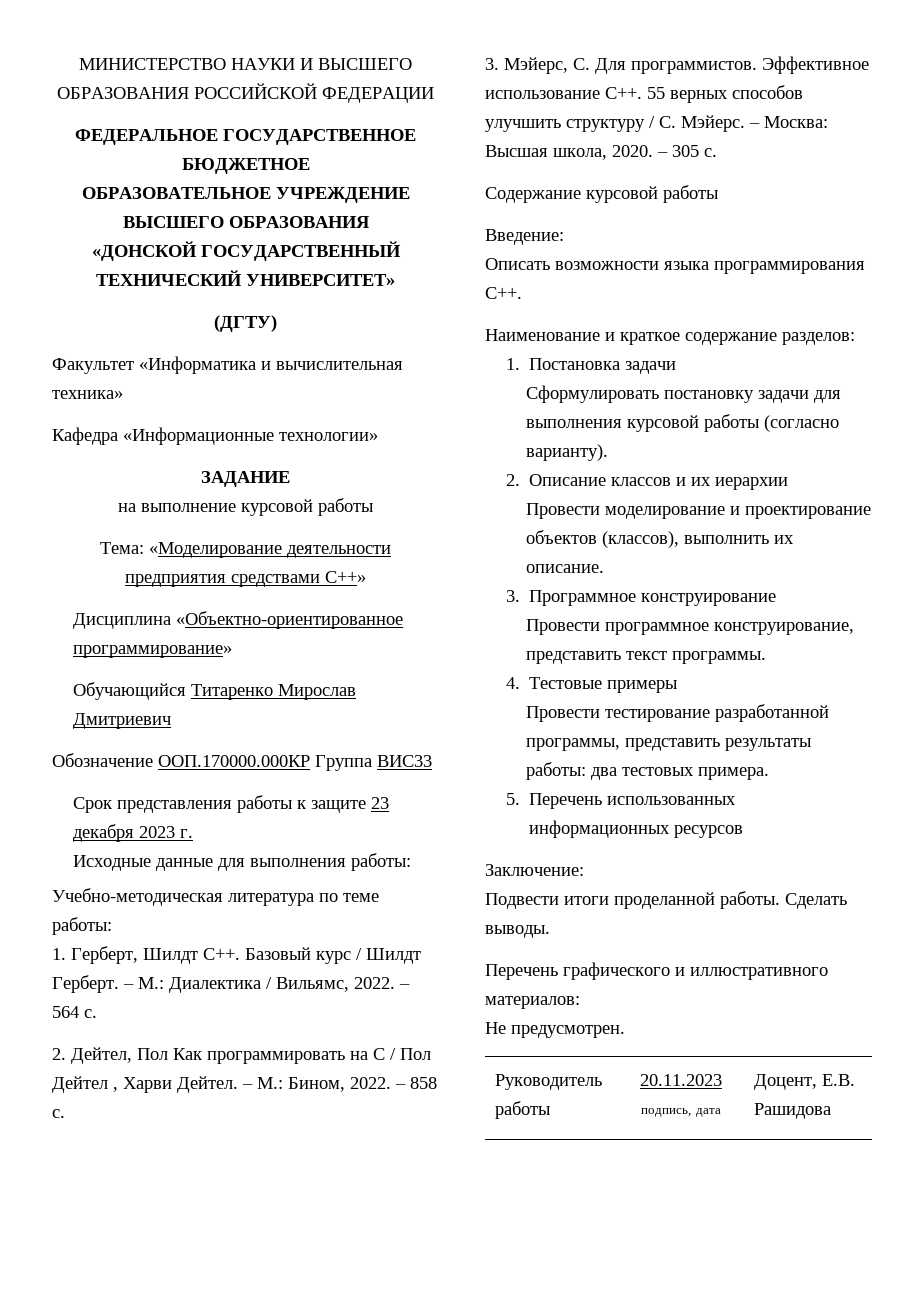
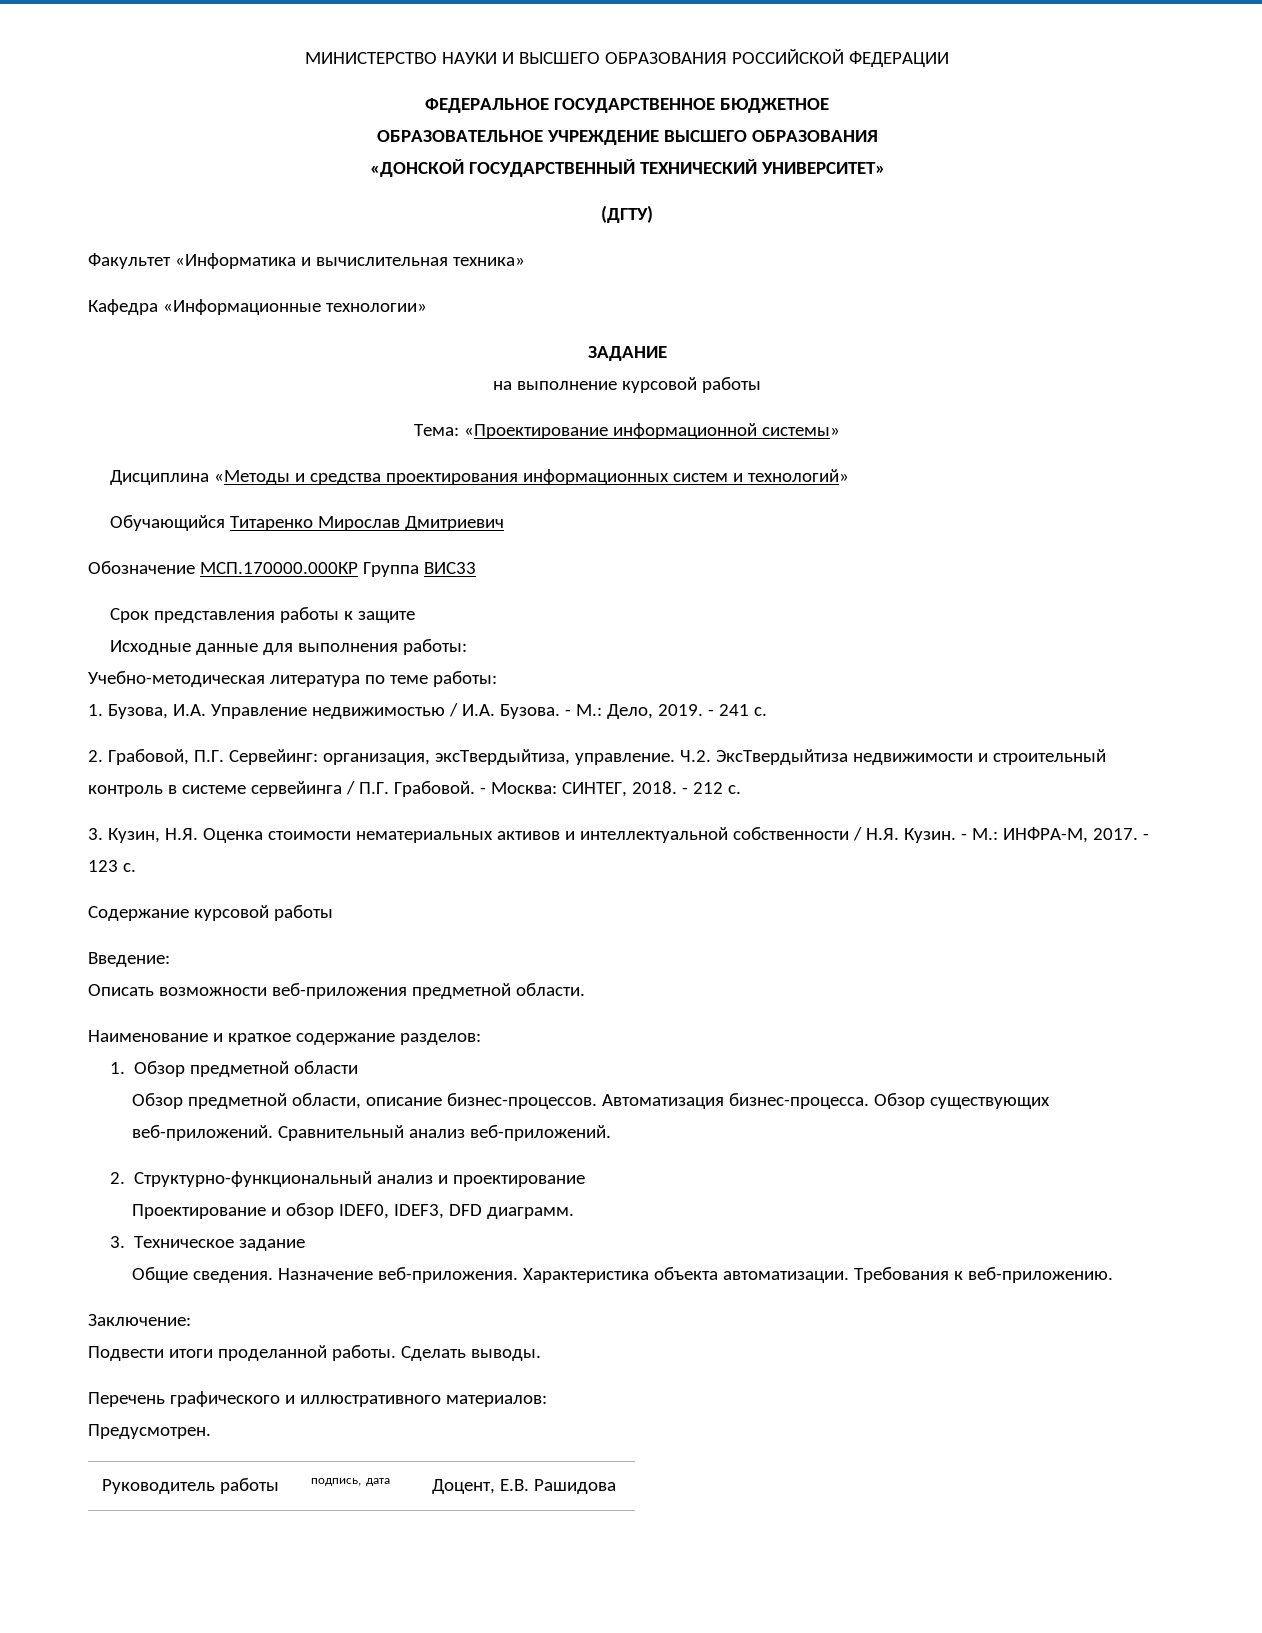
- Тема: «Моделирование деятельности предприятия средствами C++»
- Дисциплина «Объектно-ориентированное программирование»
+ Тема: «Проектирование информационной системы»
+ Дисциплина «Методы и средства проектирования информационных систем и технологий»
- Обозначение ООП.170000.000КР Группа ВИС33
+ Обозначение МСП.170000.000КР Группа ВИС33
- Срок представления работы к защите 23 декабря 2023 г.
+ Срок представления работы к защите
- 1. Герберт, Шилдт C++. Базовый курс / Шилдт Герберт. – М.: Диалектика / Вильямс, 2022. – 564 c.
- 2. Дейтел, Пол Как программировать на С / Пол Дейтел , Харви Дейтел. – М.: Бином, 2022. – 858 c.
- 3. Мэйерс, С. Для программистов. Эффективное использование С++. 55 верных способов улучшить структуру / С. Мэйерс. – Москва: Высшая школа, 2020. – 305 c.
+ 1. Бузова, И.А. Управление недвижимостью / И.А. Бузова. - М.: Дело, 2019. - 241 c.
+ 2. Грабовой, П.Г. Сервейинг: организация, эксТвердыйтиза, управление. Ч.2. ЭксТвердыйтиза недвижимости и строительный контроль в системе сервейинга / П.Г. Грабовой. - Москва: СИНТЕГ, 2018. - 212 c.
+ 3. Кузин, Н.Я. Оценка стоимости нематериальных активов и интеллектуальной собственности / Н.Я. Кузин. - М.: ИНФРА-М, 2017. - 123 c.
- Описать возможности языка программирования С++.
+ Описать возможности веб-приложения предметной области.
- 1. Постановка задачи
- Сформулировать постановку задачи для выполнения курсовой работы (согласно варианту).
- 2. Описание классов и их иерархии
- Провести моделирование и проектирование объектов (классов), выполнить их описание.
- 3. Программное конструирование
- Провести программное конструирование, представить текст программы.
- 4. Тестовые примеры
- Провести тестирование разработанной программы, представить результаты работы: два тестовых примера.
- 5. Перечень использованных информационных ресурсов
+ 1. Обзор предметной области
+ Обзор предметной области, описание бизнес-процессов. Автоматизация бизнес-процесса. Обзор существующих веб-приложений. Сравнительный анализ веб-приложений.
+ 2. Структурно-функциональный анализ и проектирование
+ Проектирование и обзор IDEF0, IDEF3, DFD диаграмм.
+ 3. Техническое задание
+ Общие сведения. Назначение веб-приложения. Характеристика объекта автоматизации. Требования к веб-приложению.
- Не предусмотрен.
+ Предусмотрен.
- Руководитель работы | 20.11.2023
- подпись, дата | Доцент, Е.В. Рашидова
+ Руководитель работы | подпись, дата | Доцент, Е.В. Рашидова

